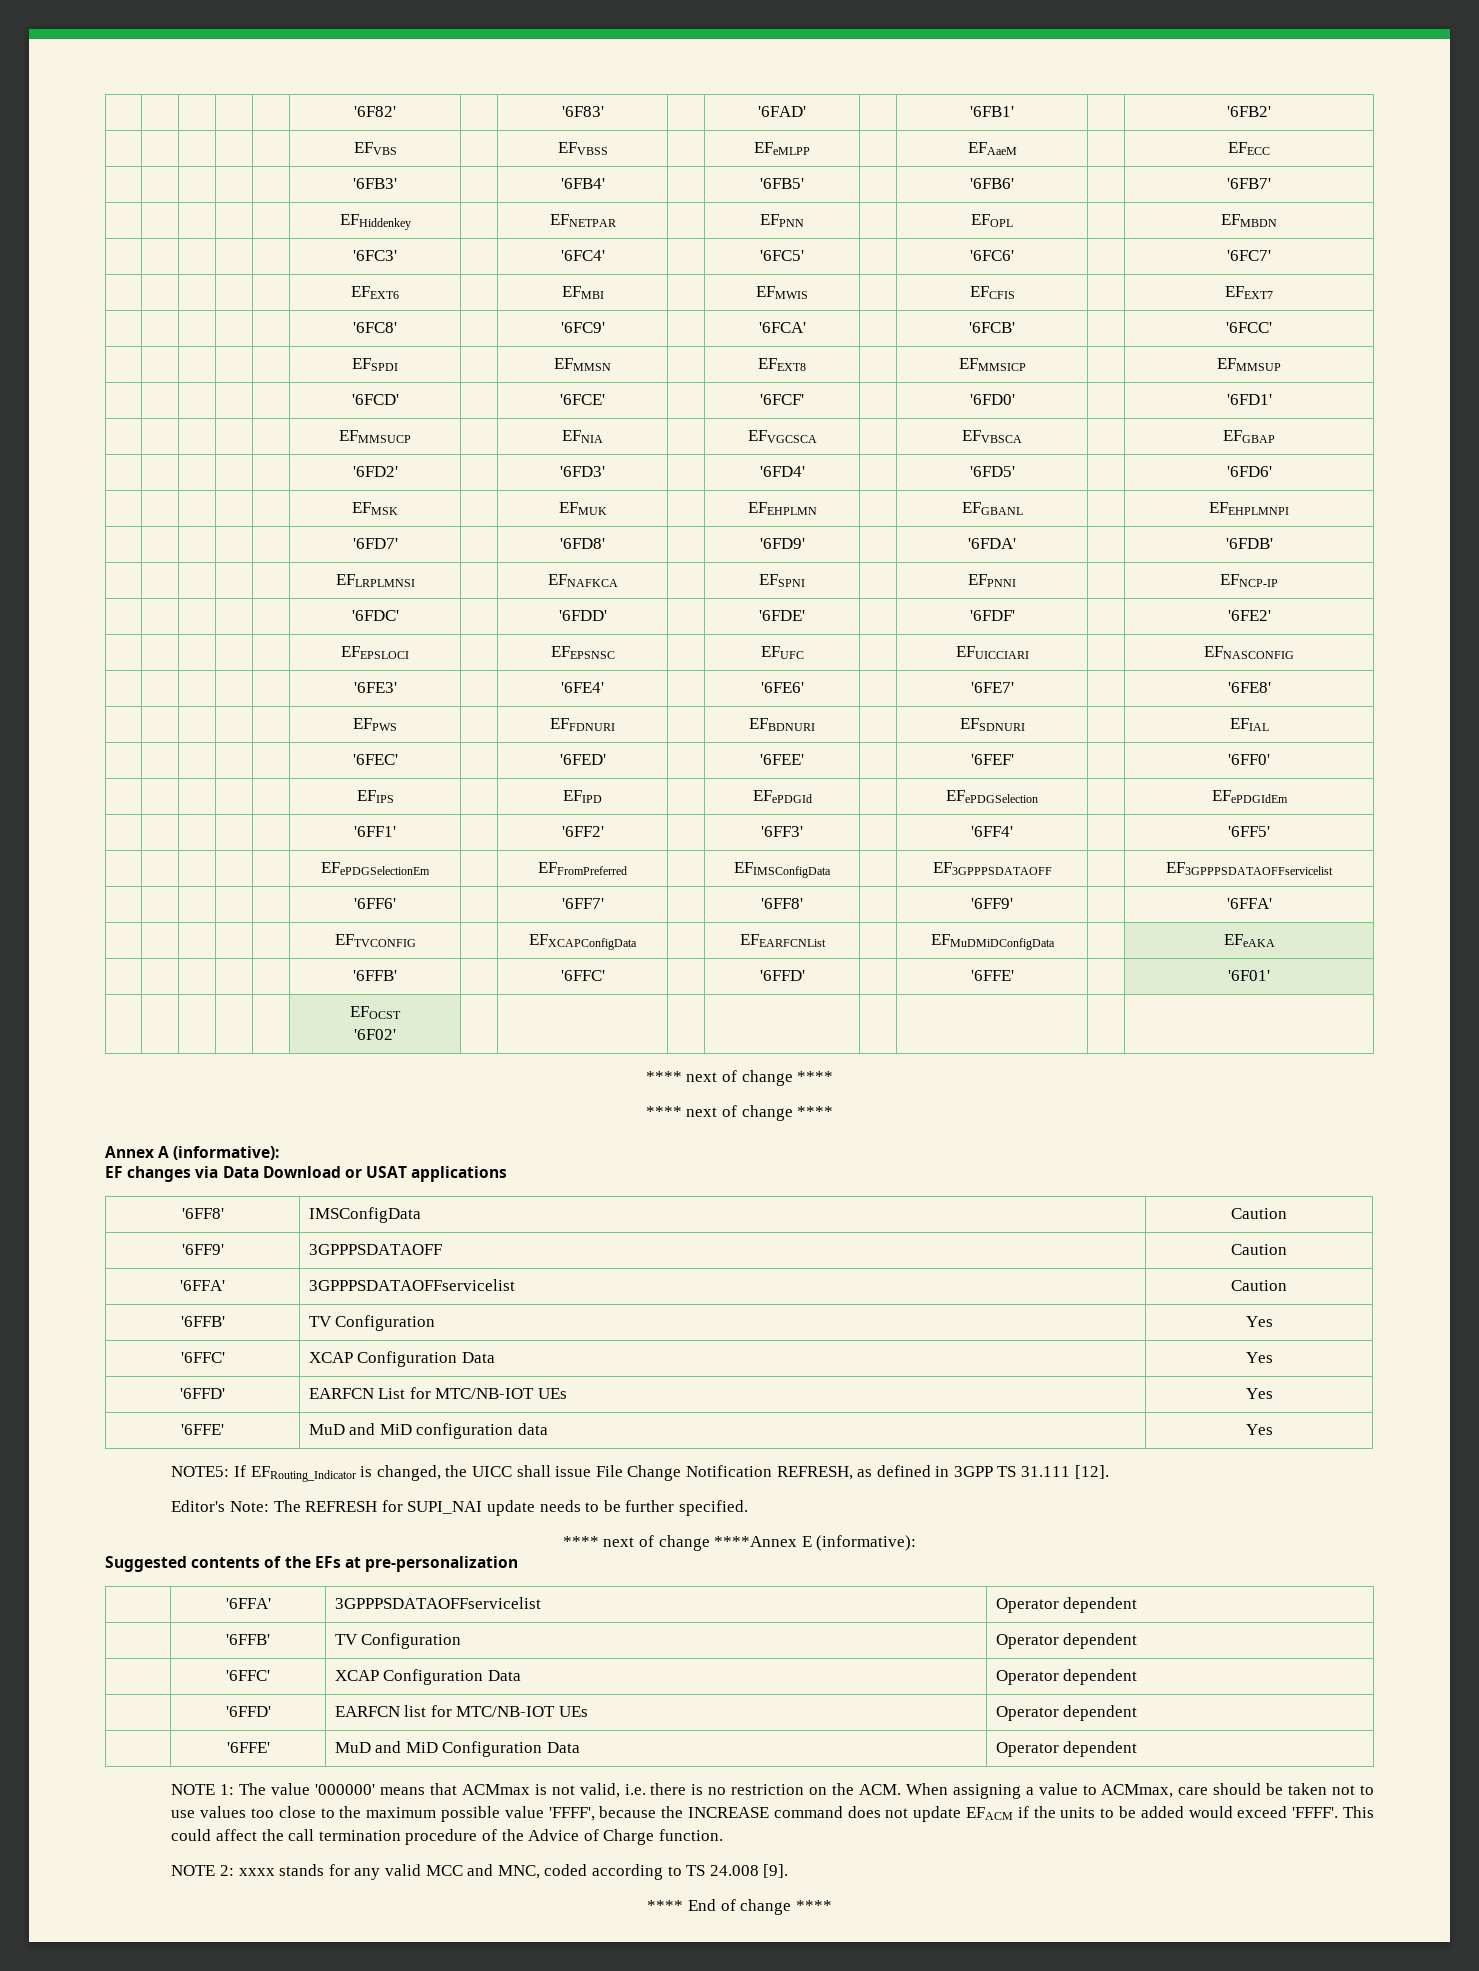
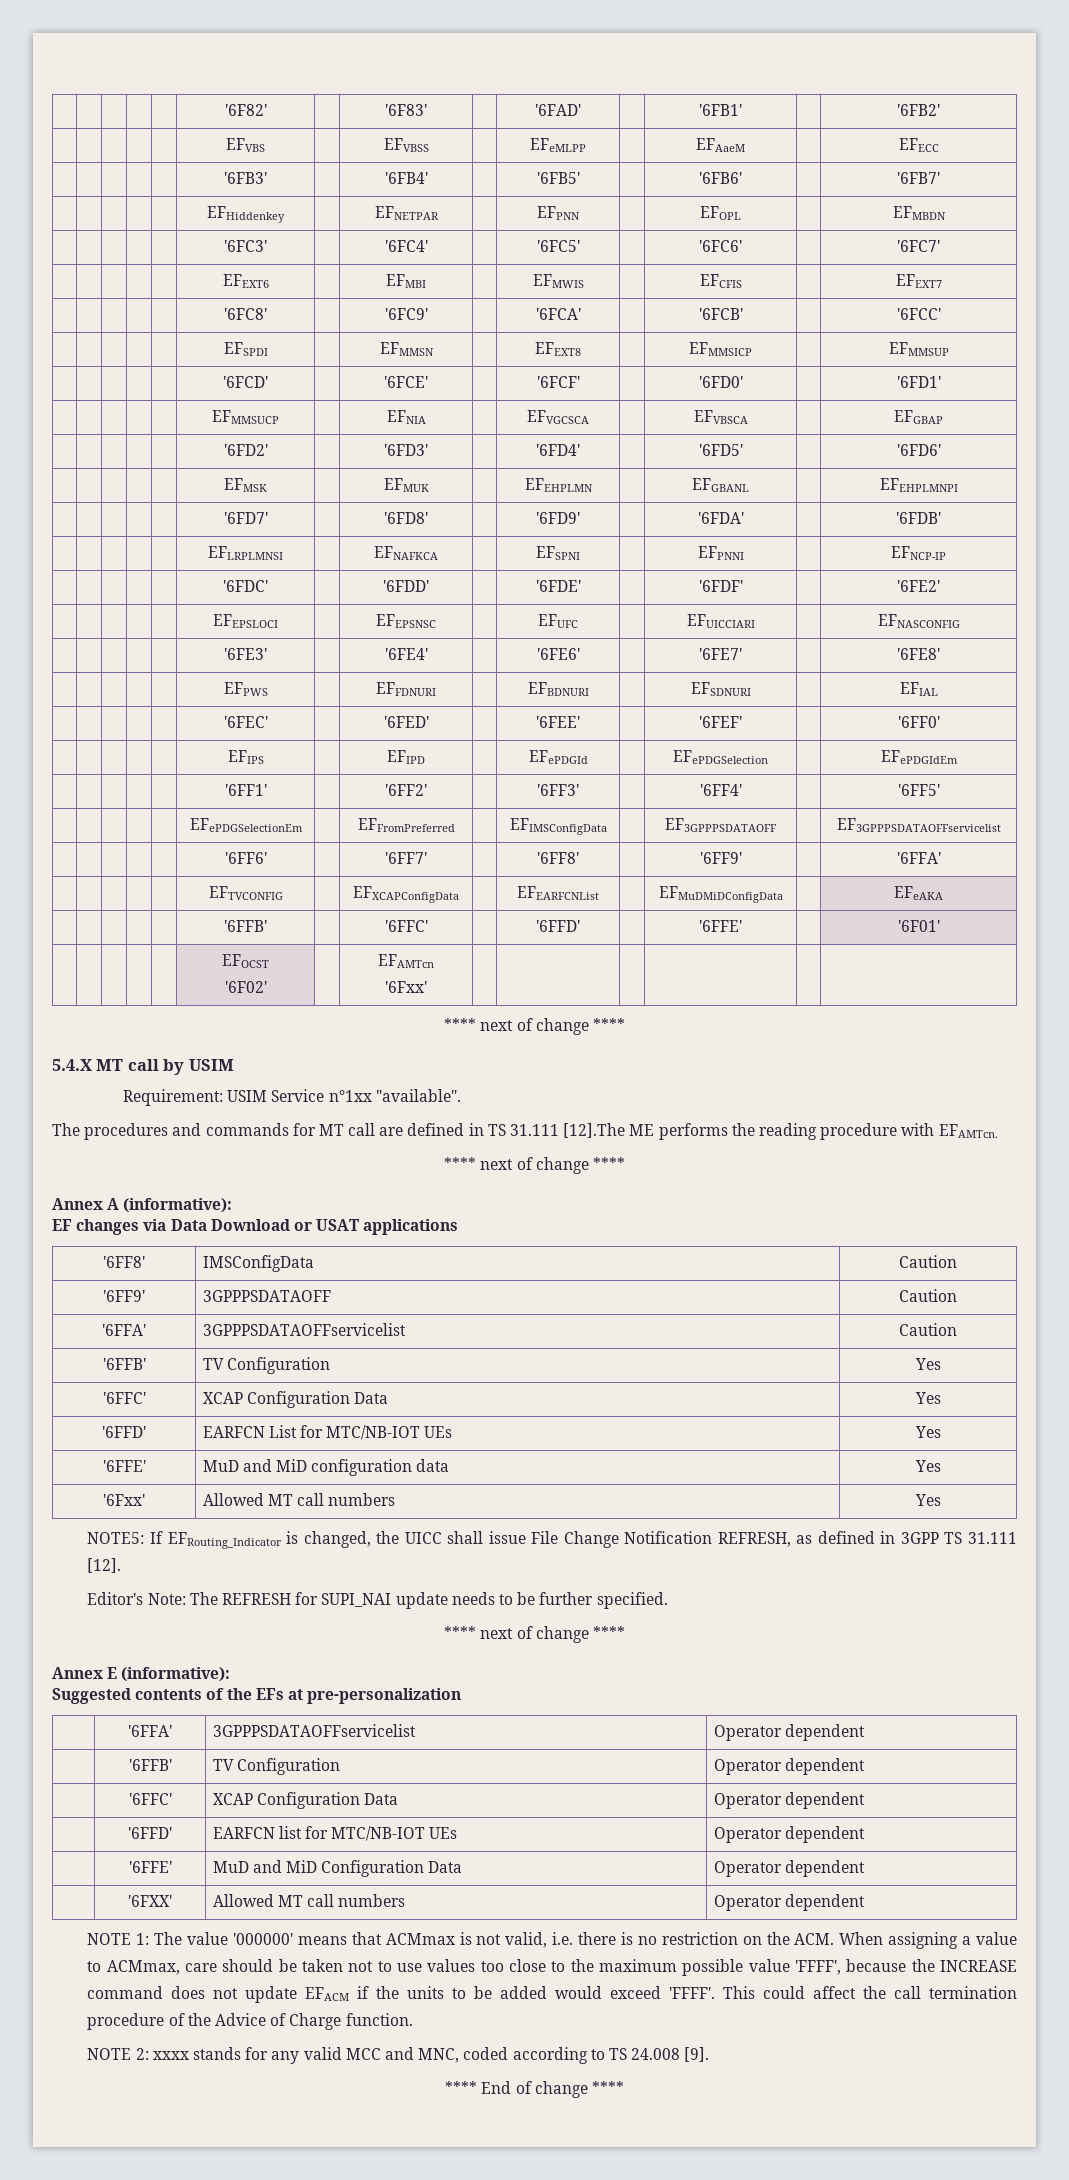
  | | | | | EFOCST
- '6F02' | | | | | | | |
+ '6F02' | | EFAMTcn
+ '6Fxx' | | | | | |
  **** next of change ****
+ 5.4.X MT call by USIM
+ Requirement: USIM Service n°1xx "available".
+ The procedures and commands for MT call are defined in TS 31.111 [12].The ME performs the reading procedure with EFAMTcn.
+ '6Fxx' | Allowed MT call numbers | Yes
  Editor's Note: The REFRESH for SUPI_NAI update needs to be further specified.
- **** next of change ****Annex E (informative):
+ **** next of change ****
+ Annex E (informative):
+ | '6FXX' | Allowed MT call numbers | Operator dependent

